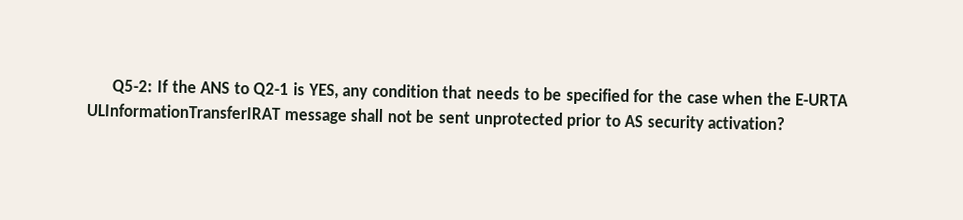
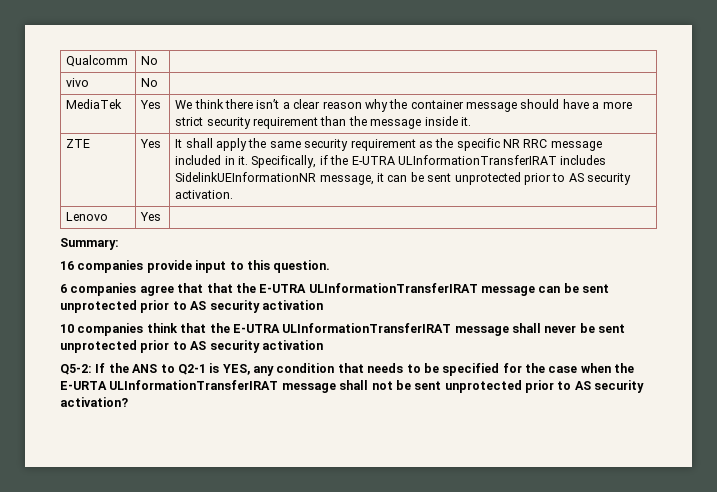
+ Qualcomm | No |
+ vivo | No |
+ MediaTek | Yes | We think there isn’t a clear reason why the container message should have a more strict security requirement than the message inside it.
+ ZTE | Yes | It shall apply the same security requirement as the specific NR RRC message included in it. Specifically, if the E-UTRA ULInformationTransferIRAT includes SidelinkUEInformationNR message, it can be sent unprotected prior to AS security activation.
+ Lenovo | Yes |
+ Summary:
+ 16 companies provide input to this question.
+ 6 companies agree that that the E-UTRA ULInformationTransferIRAT message can be sent unprotected prior to AS security activation
+ 10 companies think that the E-UTRA ULInformationTransferIRAT message shall never be sent unprotected prior to AS security activation

